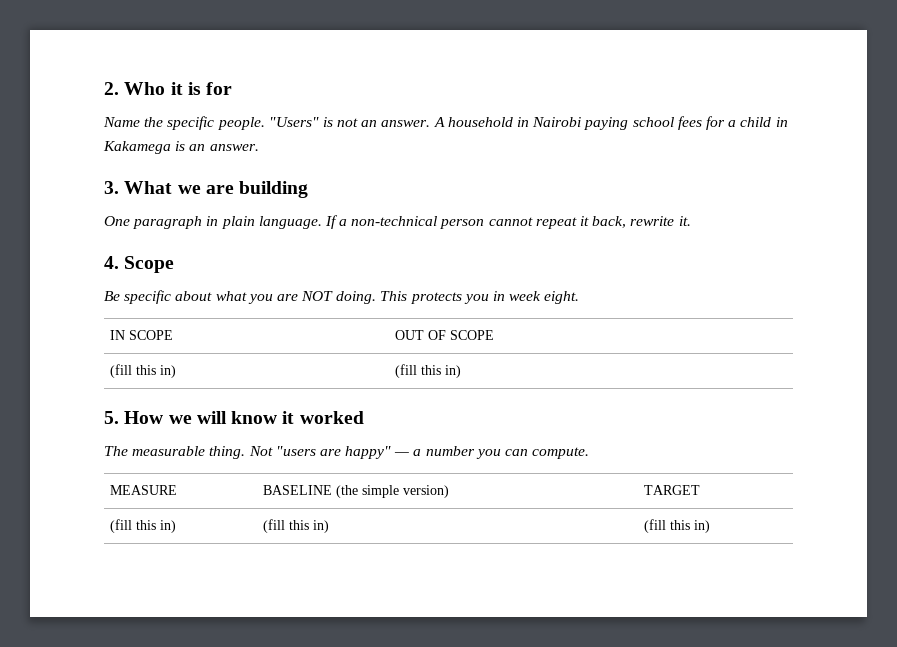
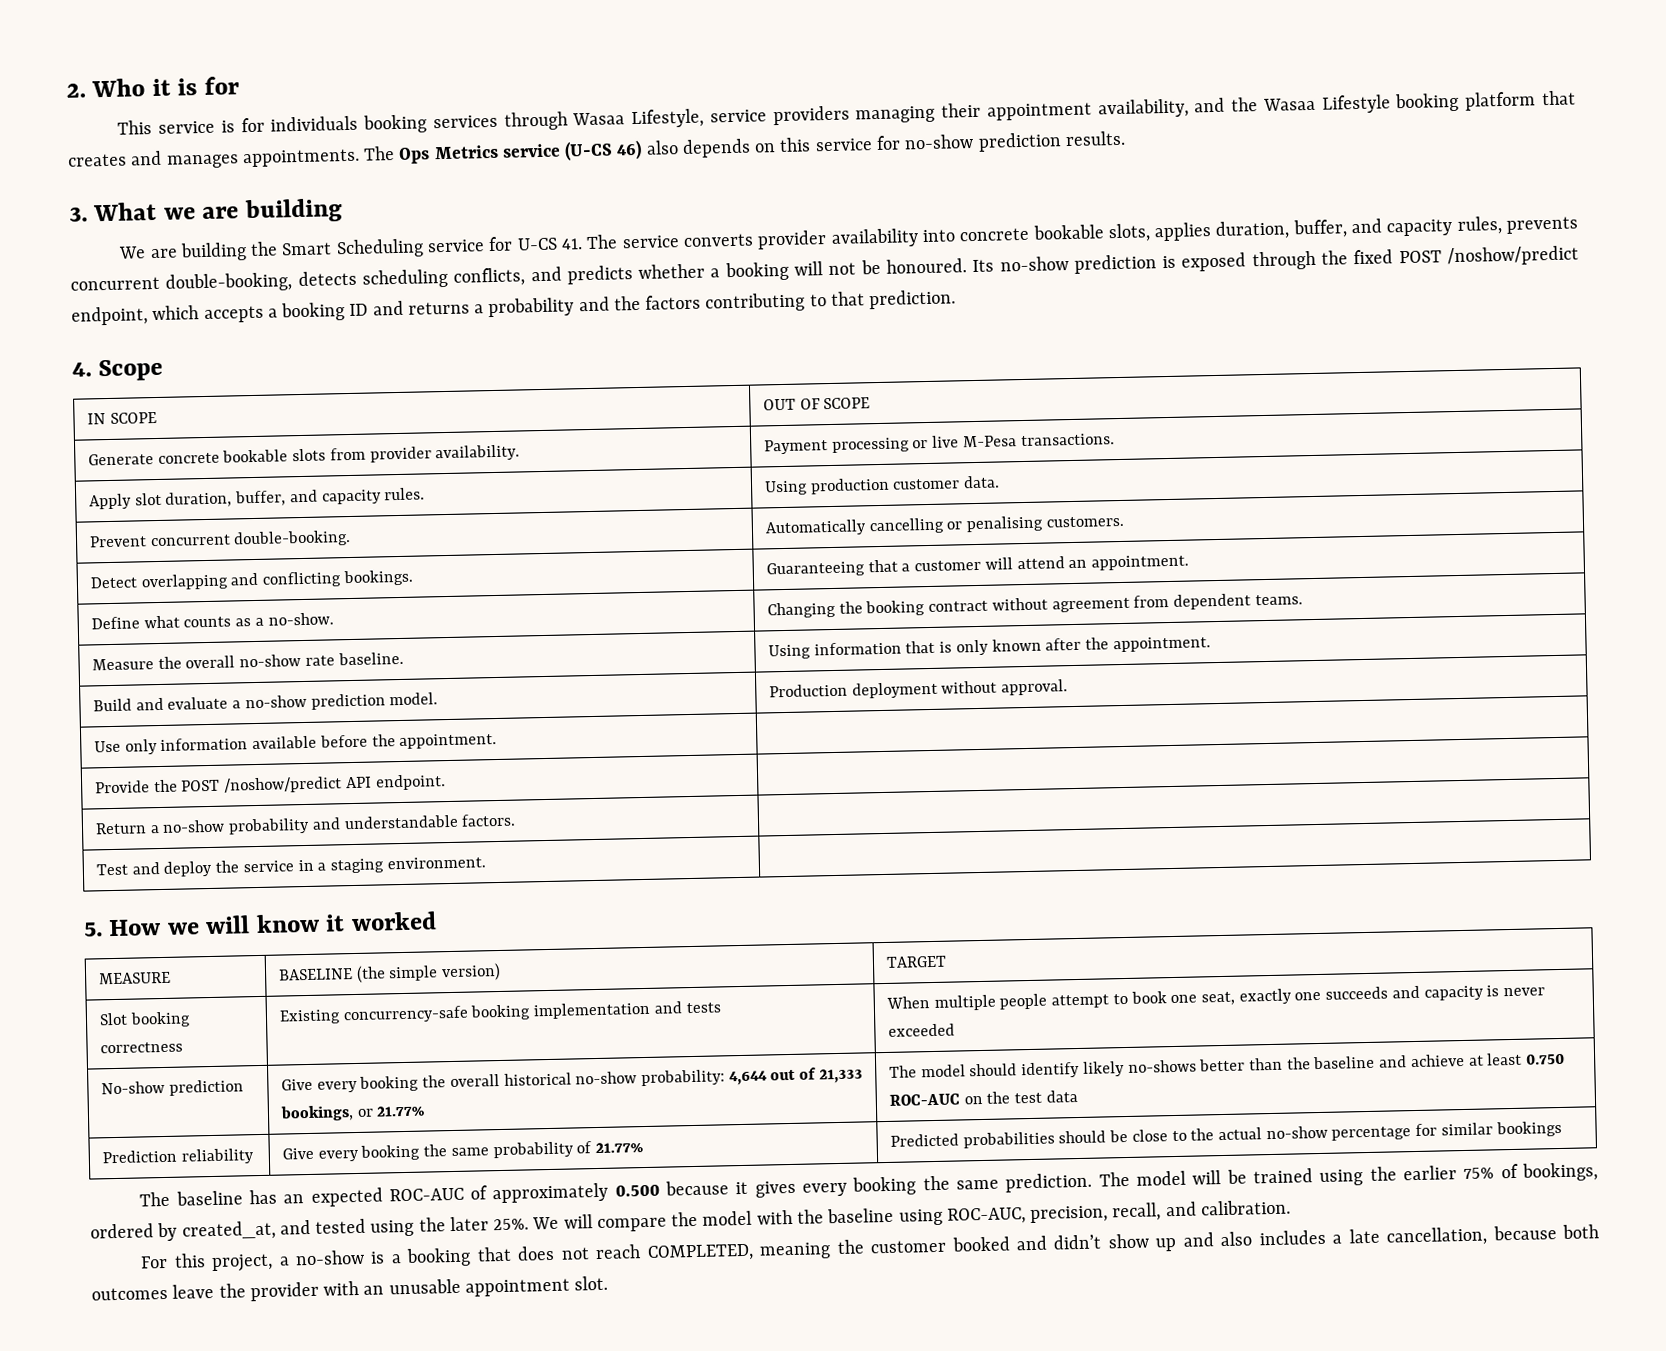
- Name the specific people. "Users" is not an answer. A household in Nairobi paying school fees for a child in Kakamega is an answer.
+ This service is for individuals booking services through Wasaa Lifestyle, service providers managing their appointment availability, and the Wasaa Lifestyle booking platform that creates and manages appointments. The Ops Metrics service (U-CS 46) also depends on this service for no-show prediction results.
- One paragraph in plain language. If a non-technical person cannot repeat it back, rewrite it.
+ We are building the Smart Scheduling service for U-CS 41. The service converts provider availability into concrete bookable slots, applies duration, buffer, and capacity rules, prevents concurrent double-booking, detects scheduling conflicts, and predicts whether a booking will not be honoured. Its no-show prediction is exposed through the fixed POST /noshow/predict endpoint, which accepts a booking ID and returns a probability and the factors contributing to that prediction.
  4. Scope
- Be specific about what you are NOT doing. This protects you in week eight.
  IN SCOPE | OUT OF SCOPE
- (fill this in) | (fill this in)
+ Generate concrete bookable slots from provider availability. | Payment processing or live M-Pesa transactions.
+ Apply slot duration, buffer, and capacity rules. | Using production customer data.
+ Prevent concurrent double-booking. | Automatically cancelling or penalising customers.
+ Detect overlapping and conflicting bookings. | Guaranteeing that a customer will attend an appointment.
+ Define what counts as a no-show. | Changing the booking contract without agreement from dependent teams.
+ Measure the overall no-show rate baseline. | Using information that is only known after the appointment.
+ Build and evaluate a no-show prediction model. | Production deployment without approval.
+ Use only information available before the appointment. |
+ Provide the POST /noshow/predict API endpoint. |
+ Return a no-show probability and understandable factors. |
+ Test and deploy the service in a staging environment. |
- The measurable thing. Not "users are happy" — a number you can compute.
- (fill this in) | (fill this in) | (fill this in)
+ Slot booking correctness | Existing concurrency-safe booking implementation and tests | When multiple people attempt to book one seat, exactly one succeeds and capacity is never exceeded
+ No-show prediction | Give every booking the overall historical no-show probability: 4,644 out of 21,333 bookings, or 21.77% | The model should identify likely no-shows better than the baseline and achieve at least 0.750 ROC-AUC on the test data
+ Prediction reliability | Give every booking the same probability of 21.77% | Predicted probabilities should be close to the actual no-show percentage for similar bookings
+ The baseline has an expected ROC-AUC of approximately 0.500 because it gives every booking the same prediction. The model will be trained using the earlier 75% of bookings, ordered by created_at, and tested using the later 25%. We will compare the model with the baseline using ROC-AUC, precision, recall, and calibration.
+ For this project, a no-show is a booking that does not reach COMPLETED, meaning the customer booked and didn’t show up and also includes a late cancellation, because both outcomes leave the provider with an unusable appointment slot.

